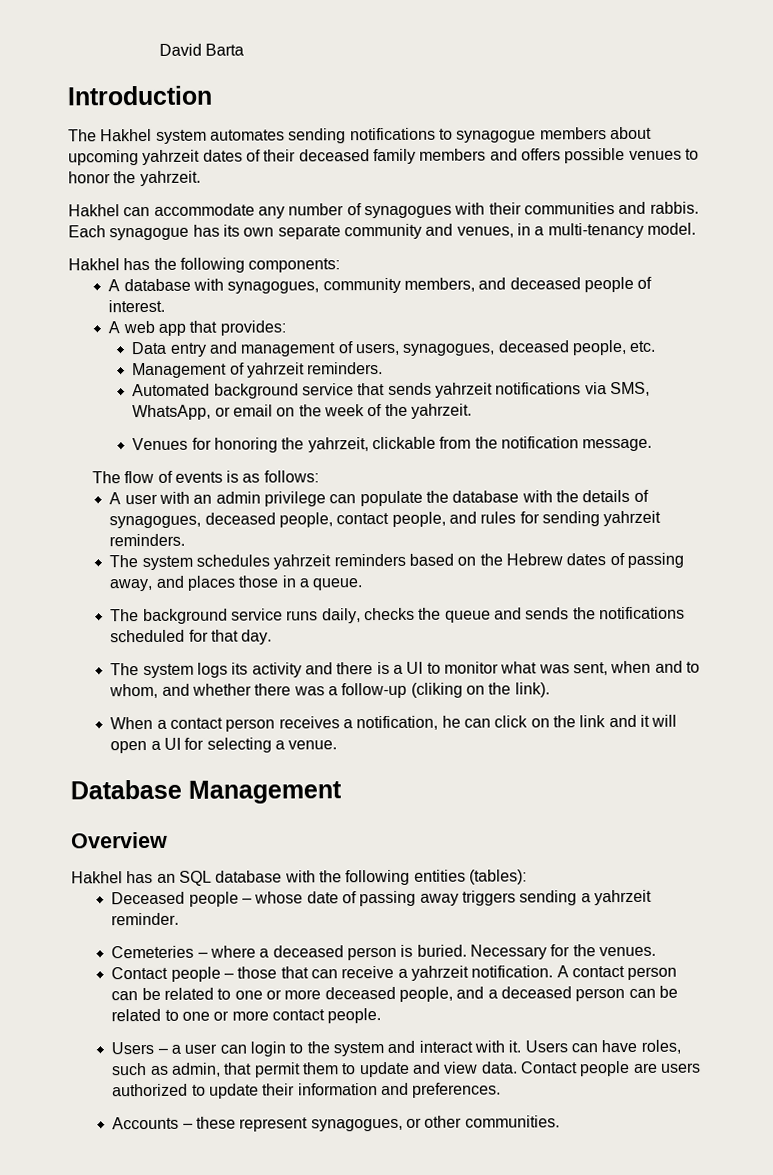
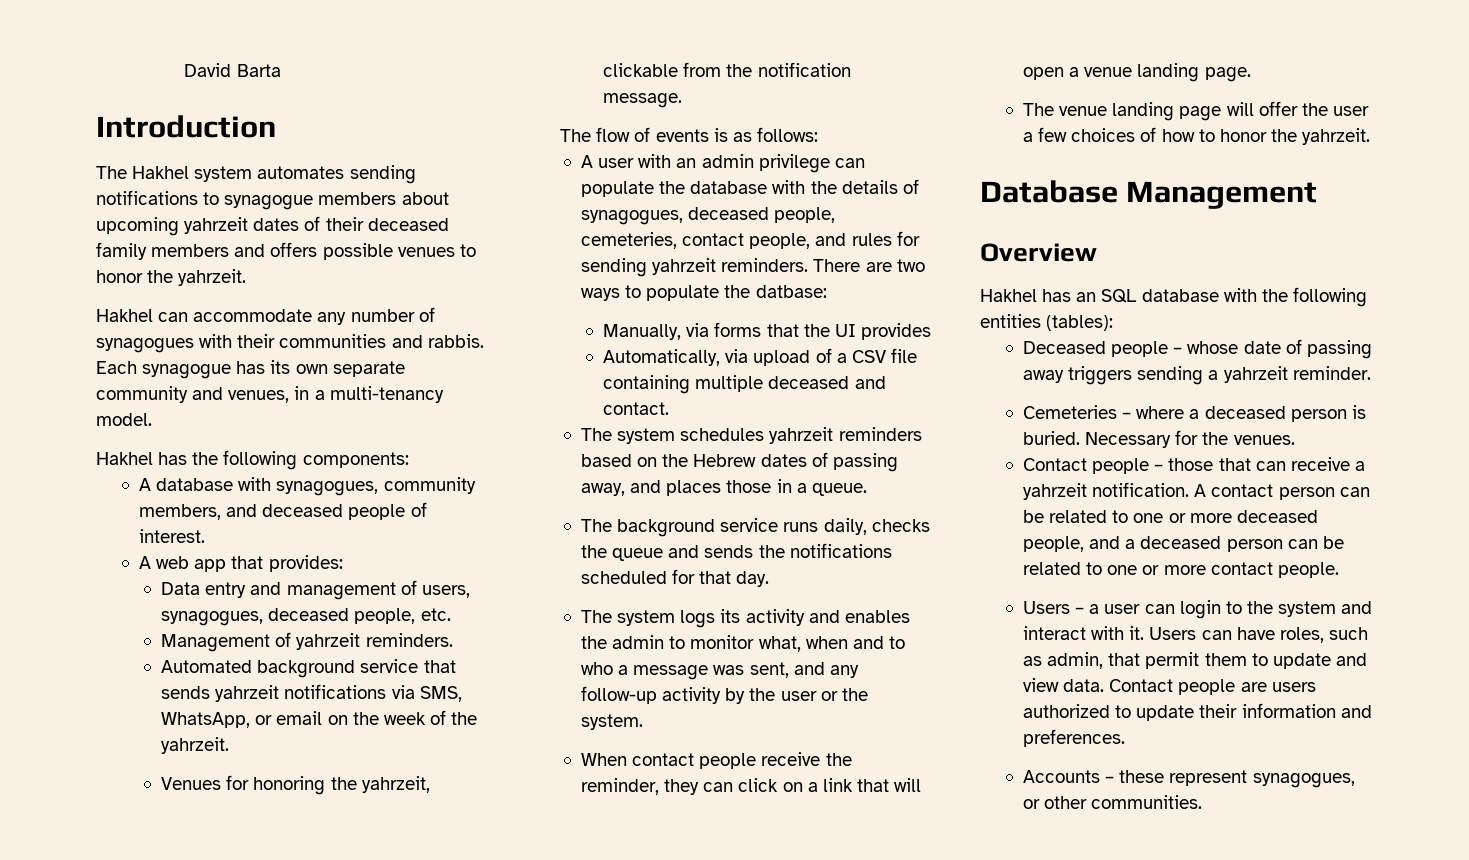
- A user with an admin privilege can populate the database with the details of synagogues, deceased people, contact people, and rules for sending yahrzeit reminders.
+ A user with an admin privilege can populate the database with the details of synagogues, deceased people, cemeteries, contact people, and rules for sending yahrzeit reminders. There are two ways to populate the datbase:
+ Manually, via forms that the UI provides
+ Automatically, via upload of a CSV file containing multiple deceased and contact.
- The system logs its activity and there is a UI to monitor what was sent, when and to whom, and whether there was a follow-up (cliking on the link).
- When a contact person receives a notification, he can click on the link and it will open a UI for selecting a venue.
+ The system logs its activity and enables the admin to monitor what, when and to who a message was sent, and any follow-up activity by the user or the system.
+ When contact people receive the reminder, they can click on a link that will open a venue landing page.
+ The venue landing page will offer the user a few choices of how to honor the yahrzeit.

